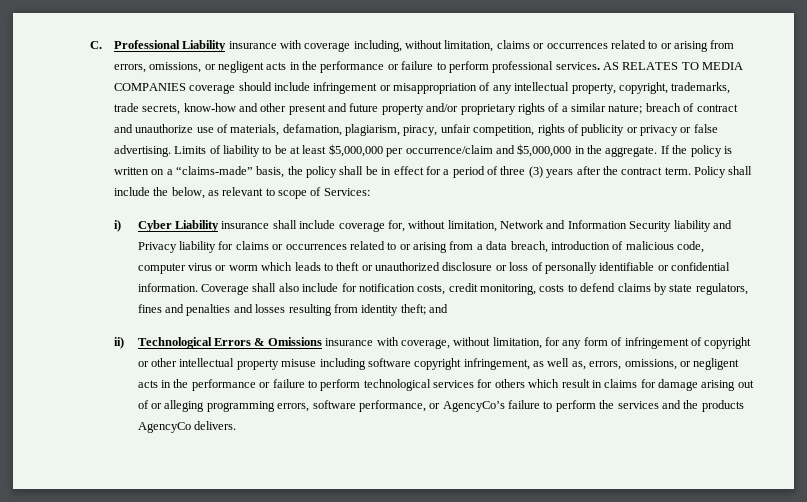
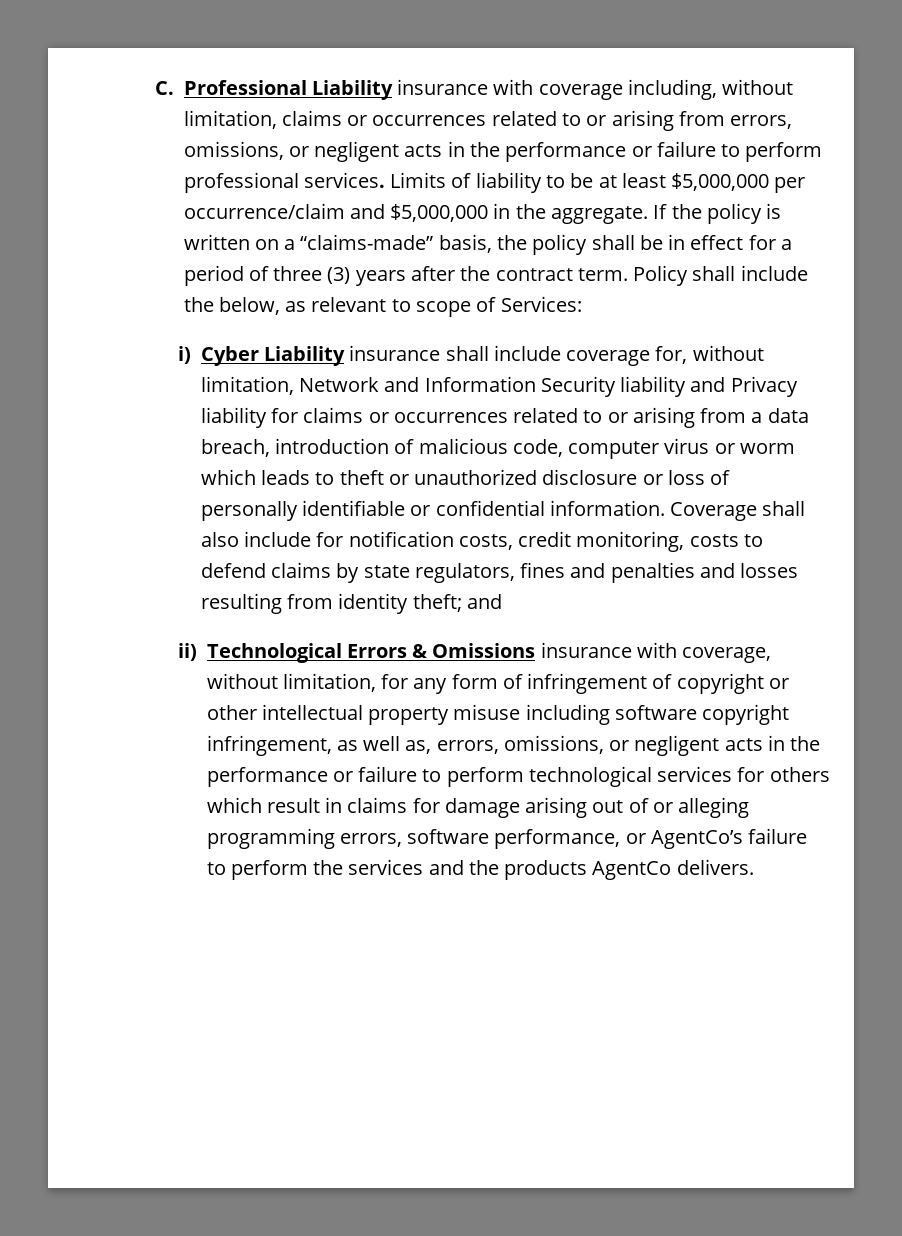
- AS RELATES TO MEDIA COMPANIES coverage should include infringement or misappropriation of any intellectual property, copyright, trademarks, trade secrets, know-how and other present and future property and/or proprietary rights of a similar nature; breach of contract and unauthorize use of materials, defamation, plagiarism, piracy, unfair competition, rights of publicity or privacy or false advertising.
- ii) Technological Errors & Omissions insurance with coverage, without limitation, for any form of infringement of copyright or other intellectual property misuse including software copyright infringement, as well as, errors, omissions, or negligent acts in the performance or failure to perform technological services for others which result in claims for damage arising out of or alleging programming errors, software performance, or AgencyCo’s failure to perform the services and the products AgencyCo delivers.
+ ii) Technological Errors & Omissions insurance with coverage, without limitation, for any form of infringement of copyright or other intellectual property misuse including software copyright infringement, as well as, errors, omissions, or negligent acts in the performance or failure to perform technological services for others which result in claims for damage arising out of or alleging programming errors, software performance, or AgentCo’s failure to perform the services and the products AgentCo delivers.

